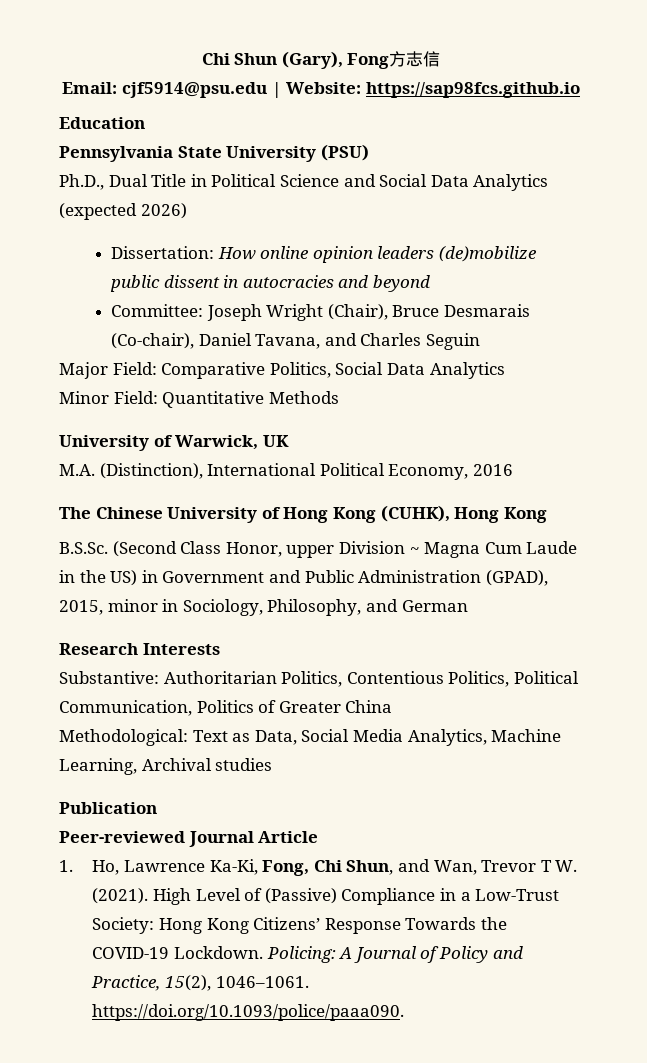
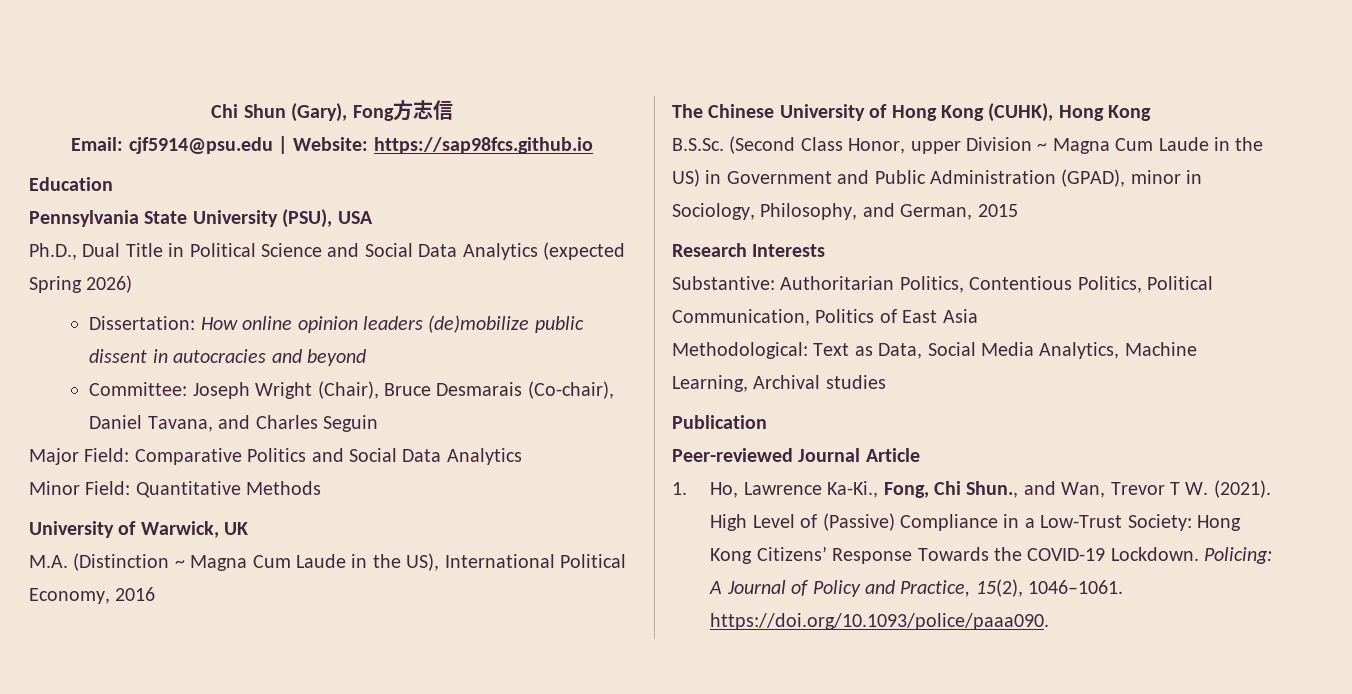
- Pennsylvania State University (PSU)
+ Pennsylvania State University (PSU), USA
- Ph.D., Dual Title in Political Science and Social Data Analytics (expected 2026)
+ Ph.D., Dual Title in Political Science and Social Data Analytics (expected Spring 2026)
- Major Field: Comparative Politics, Social Data Analytics
+ Major Field: Comparative Politics and Social Data Analytics
- M.A. (Distinction), International Political Economy, 2016
+ M.A. (Distinction ~ Magna Cum Laude in the US), International Political Economy, 2016
- B.S.Sc. (Second Class Honor, upper Division ~ Magna Cum Laude in the US) in Government and Public Administration (GPAD), 2015, minor in Sociology, Philosophy, and German
+ B.S.Sc. (Second Class Honor, upper Division ~ Magna Cum Laude in the US) in Government and Public Administration (GPAD), minor in Sociology, Philosophy, and German, 2015
- Substantive: Authoritarian Politics, Contentious Politics, Political Communication, Politics of Greater China
+ Substantive: Authoritarian Politics, Contentious Politics, Political Communication, Politics of East Asia
- 1. Ho, Lawrence Ka-Ki, Fong, Chi Shun, and Wan, Trevor T W. (2021).
+ 1. Ho, Lawrence Ka-Ki., Fong, Chi Shun., and Wan, Trevor T W. (2021).

